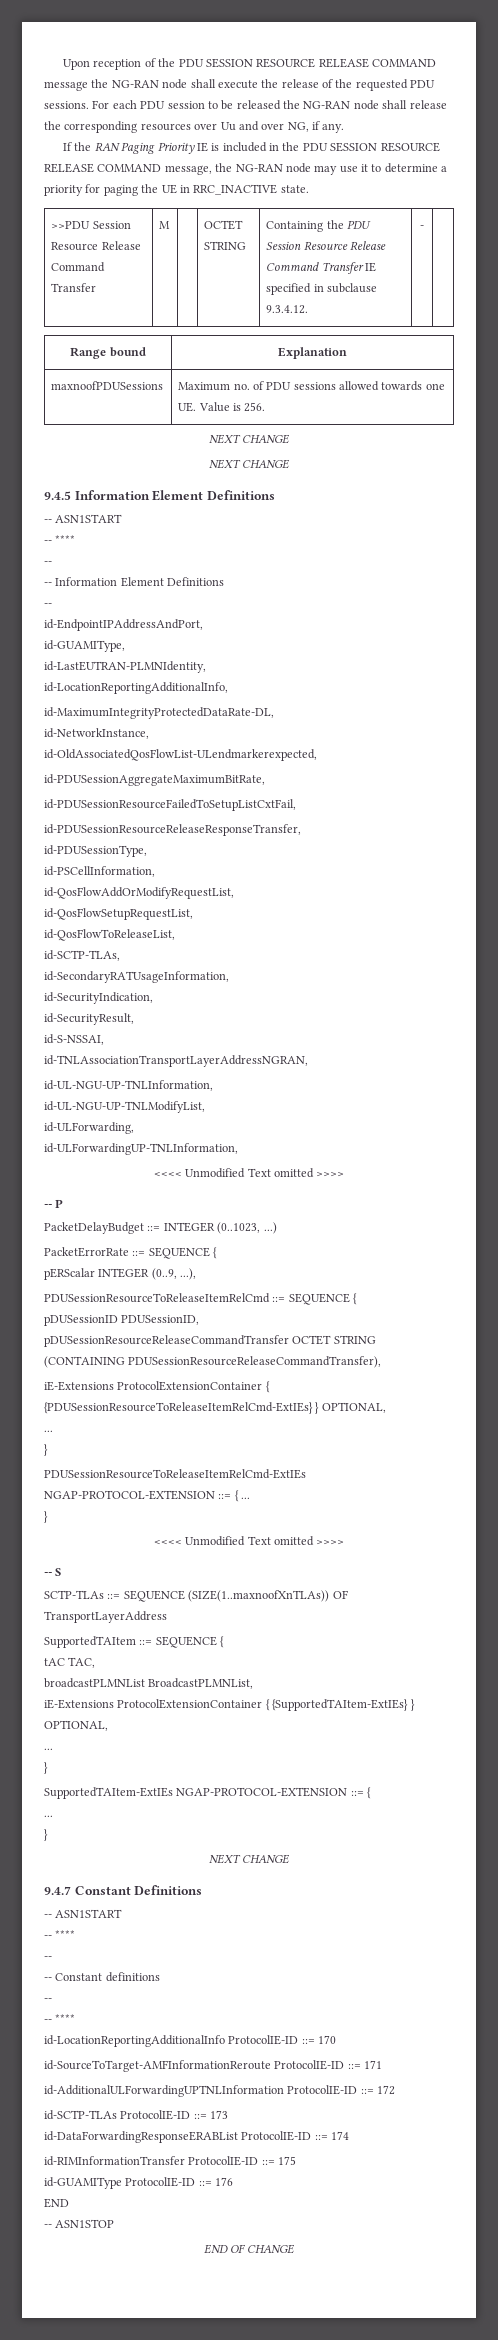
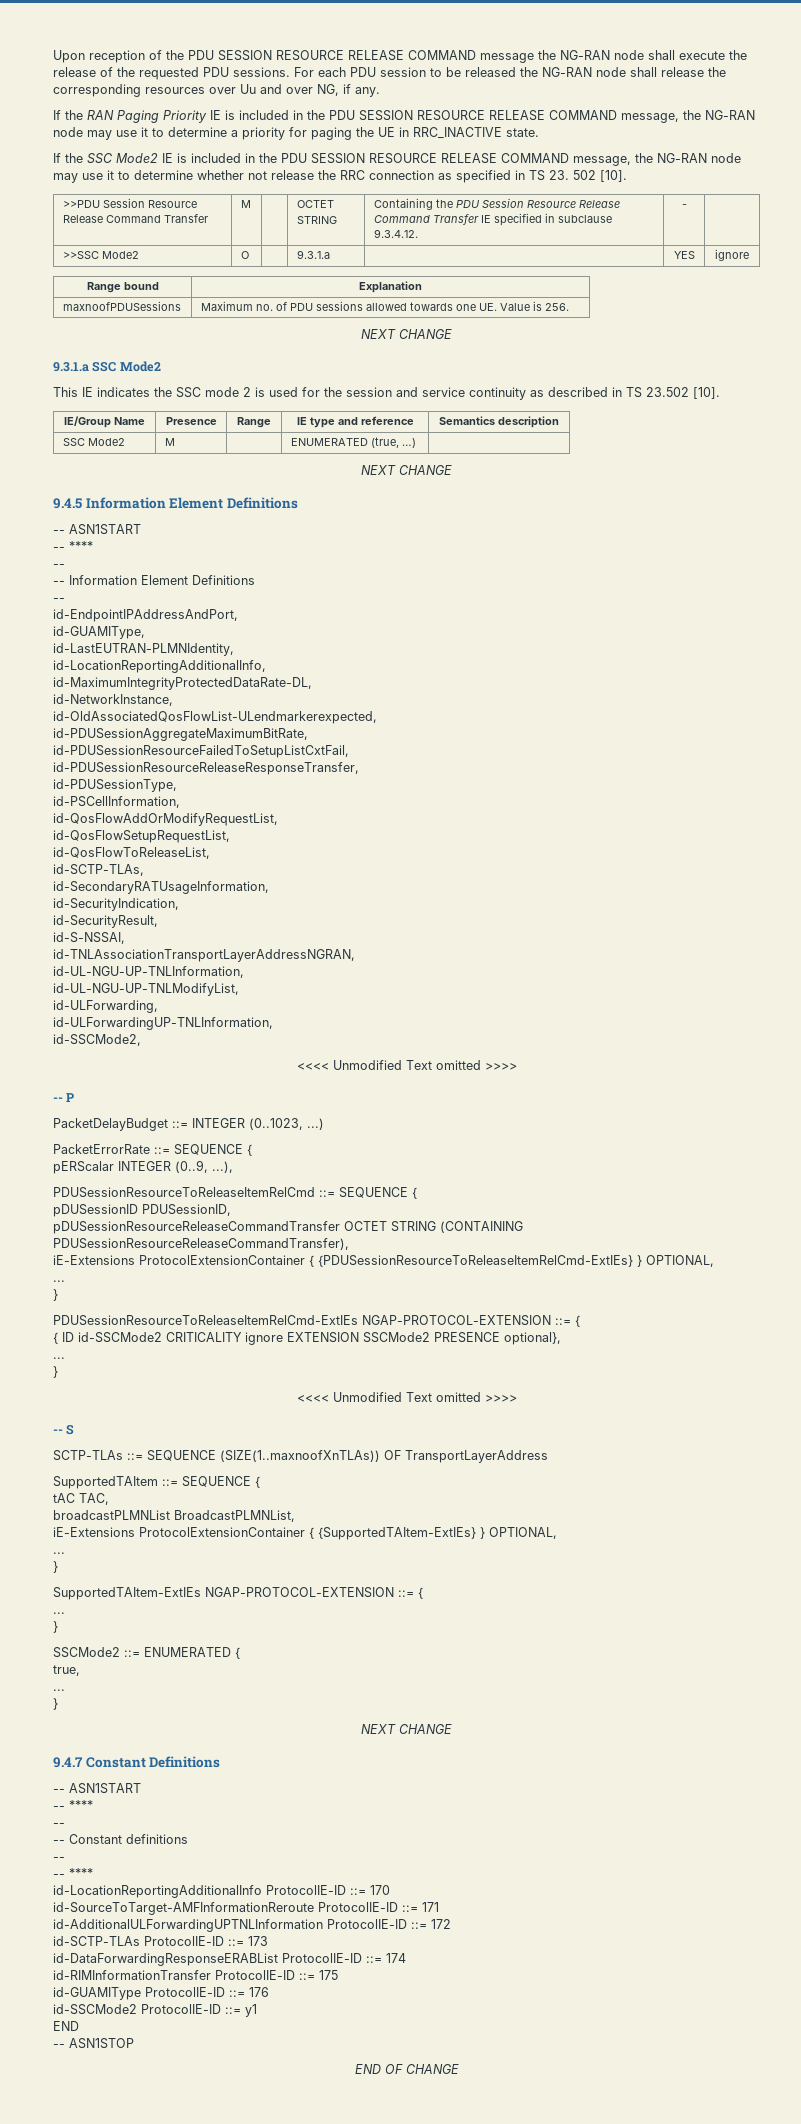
+ If the SSC Mode2 IE is included in the PDU SESSION RESOURCE RELEASE COMMAND message, the NG-RAN node may use it to determine whether not release the RRC connection as specified in TS 23. 502 [10].
+ >>SSC Mode2 | O | | 9.3.1.a | | YES | ignore
+ 9.3.1.a SSC Mode2
+ This IE indicates the SSC mode 2 is used for the session and service continuity as described in TS 23.502 [10].
+ IE/Group Name | Presence | Range | IE type and reference | Semantics description
+ SSC Mode2 | M | | ENUMERATED (true, …) |
+ id-SSCMode2,
- PDUSessionResourceToReleaseItemRelCmd-ExtIEs NGAP-PROTOCOL-EXTENSION ::= { ...
+ PDUSessionResourceToReleaseItemRelCmd-ExtIEs NGAP-PROTOCOL-EXTENSION ::= {
+ { ID id-SSCMode2 CRITICALITY ignore EXTENSION SSCMode2 PRESENCE optional},
+ ...
+ SSCMode2 ::= ENUMERATED {
+ true,
+ ...
+ }
+ id-SSCMode2 ProtocolIE-ID ::= y1

